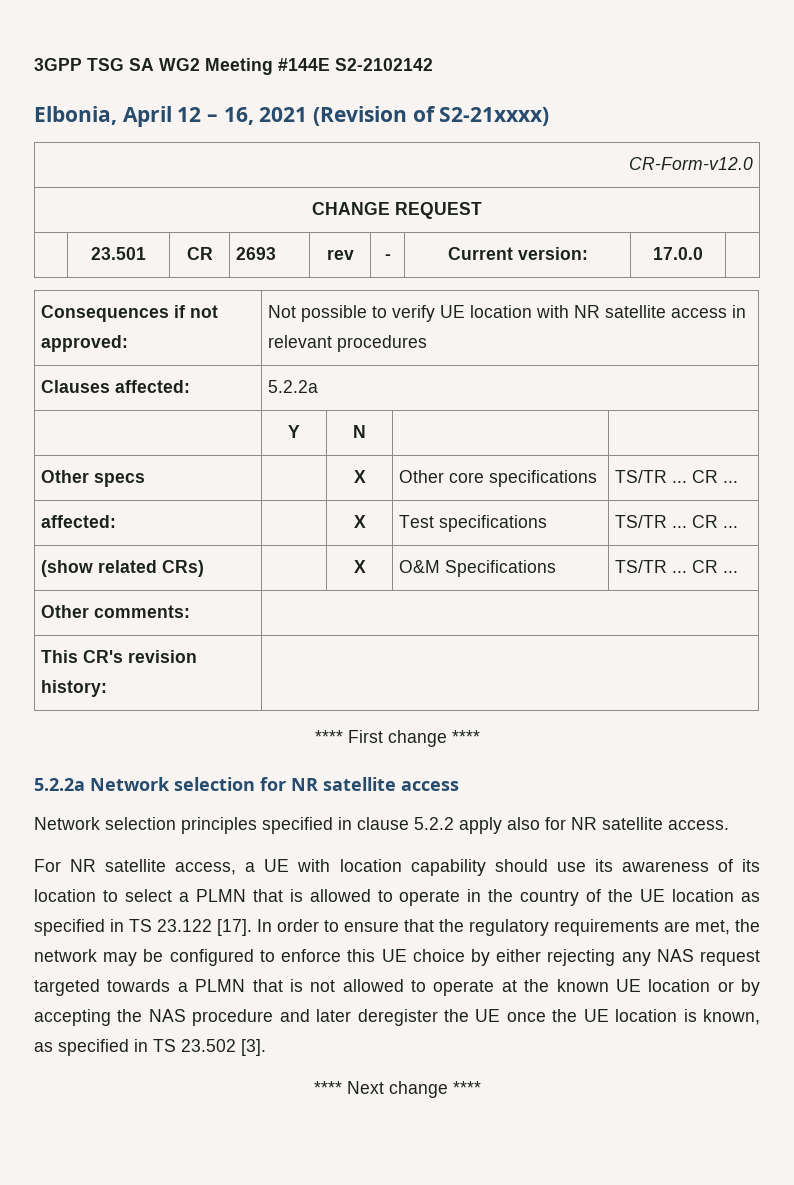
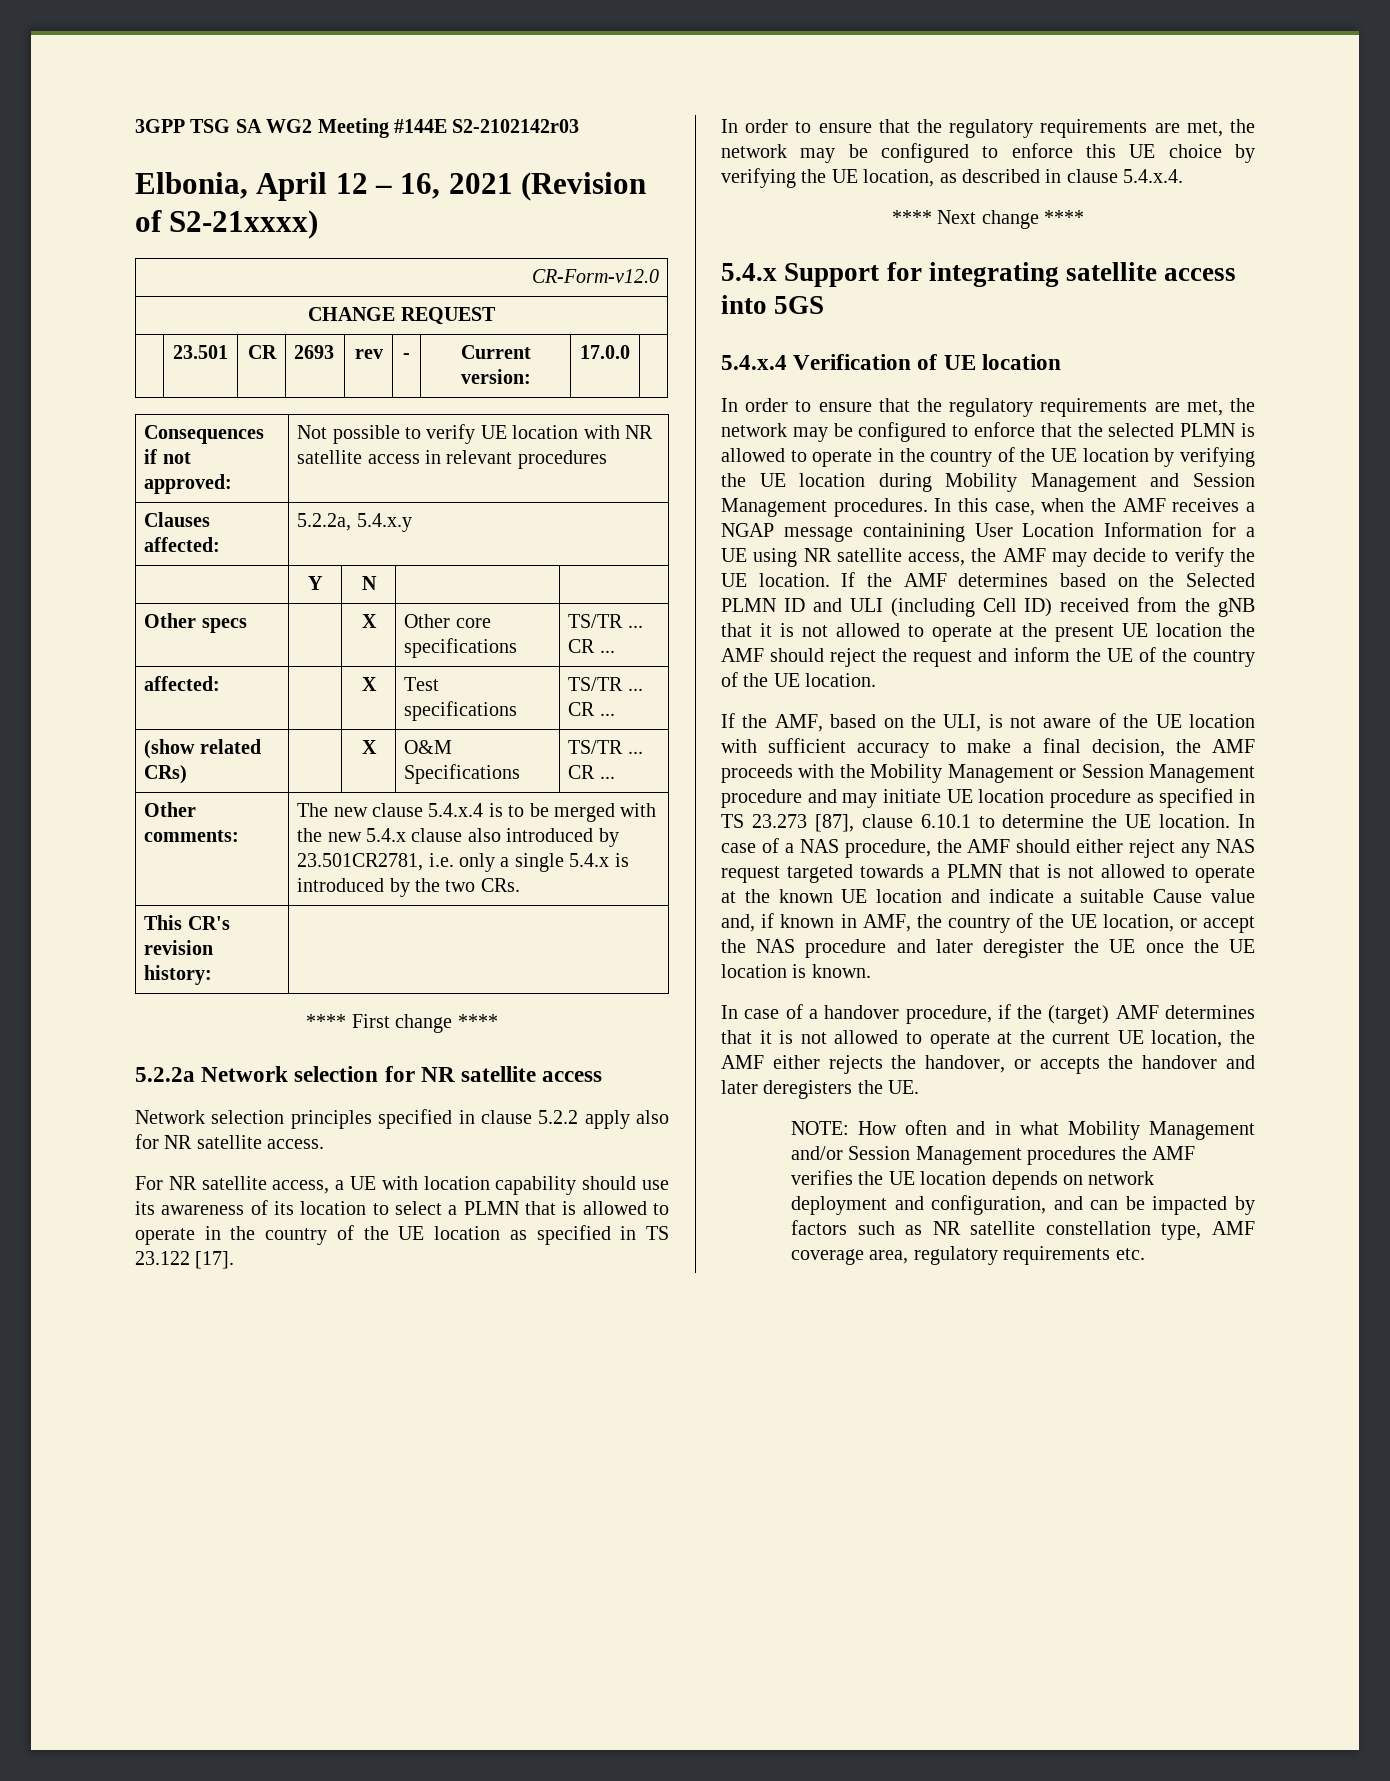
- 3GPP TSG SA WG2 Meeting #144E S2-2102142
+ 3GPP TSG SA WG2 Meeting #144E S2-2102142r03
- Clauses affected: | 5.2.2a
+ Clauses affected: | 5.2.2a, 5.4.x.y
- Other comments: |
+ Other comments: | The new clause 5.4.x.4 is to be merged with the new 5.4.x clause also introduced by 23.501CR2781, i.e. only a single 5.4.x is introduced by the two CRs.
- For NR satellite access, a UE with location capability should use its awareness of its location to select a PLMN that is allowed to operate in the country of the UE location as specified in TS 23.122 [17]. In order to ensure that the regulatory requirements are met, the network may be configured to enforce this UE choice by either rejecting any NAS request targeted towards a PLMN that is not allowed to operate at the known UE location or by accepting the NAS procedure and later deregister the UE once the UE location is known, as specified in TS 23.502 [3].
+ For NR satellite access, a UE with location capability should use its awareness of its location to select a PLMN that is allowed to operate in the country of the UE location as specified in TS 23.122 [17].
+ In order to ensure that the regulatory requirements are met, the network may be configured to enforce this UE choice by verifying the UE location, as described in clause 5.4.x.4.
  **** Next change ****
+ 5.4.x Support for integrating satellite access into 5GS
+ 5.4.x.4 Verification of UE location
+ In order to ensure that the regulatory requirements are met, the network may be configured to enforce that the selected PLMN is allowed to operate in the country of the UE location by verifying the UE location during Mobility Management and Session Management procedures. In this case, when the AMF receives a NGAP message containining User Location Information for a UE using NR satellite access, the AMF may decide to verify the UE location. If the AMF determines based on the Selected PLMN ID and ULI (including Cell ID) received from the gNB that it is not allowed to operate at the present UE location the AMF should reject the request and inform the UE of the country of the UE location.
+ If the AMF, based on the ULI, is not aware of the UE location with sufficient accuracy to make a final decision, the AMF proceeds with the Mobility Management or Session Management procedure and may initiate UE location procedure as specified in TS 23.273 [87], clause 6.10.1 to determine the UE location. In case of a NAS procedure, the AMF should either reject any NAS request targeted towards a PLMN that is not allowed to operate at the known UE location and indicate a suitable Cause value and, if known in AMF, the country of the UE location, or accept the NAS procedure and later deregister the UE once the UE location is known.
+ In case of a handover procedure, if the (target) AMF determines that it is not allowed to operate at the current UE location, the AMF either rejects the handover, or accepts the handover and later deregisters the UE.
+ NOTE: How often and in what Mobility Management and/or Session Management procedures the AMF verifies the UE location depends on network deployment and configuration, and can be impacted by factors such as NR satellite constellation type, AMF coverage area, regulatory requirements etc.

